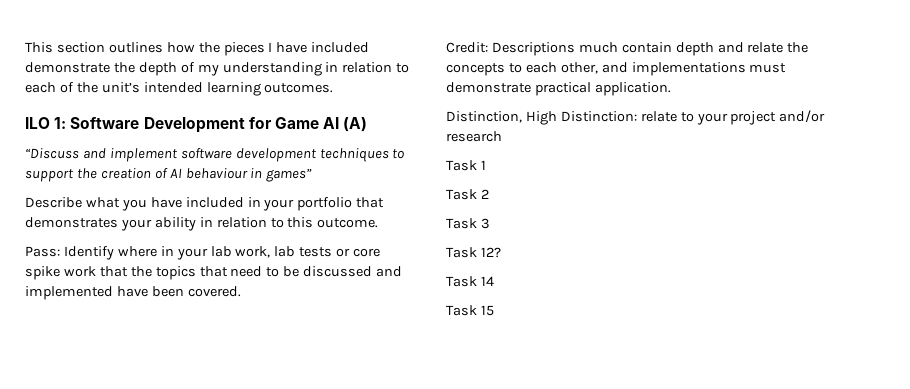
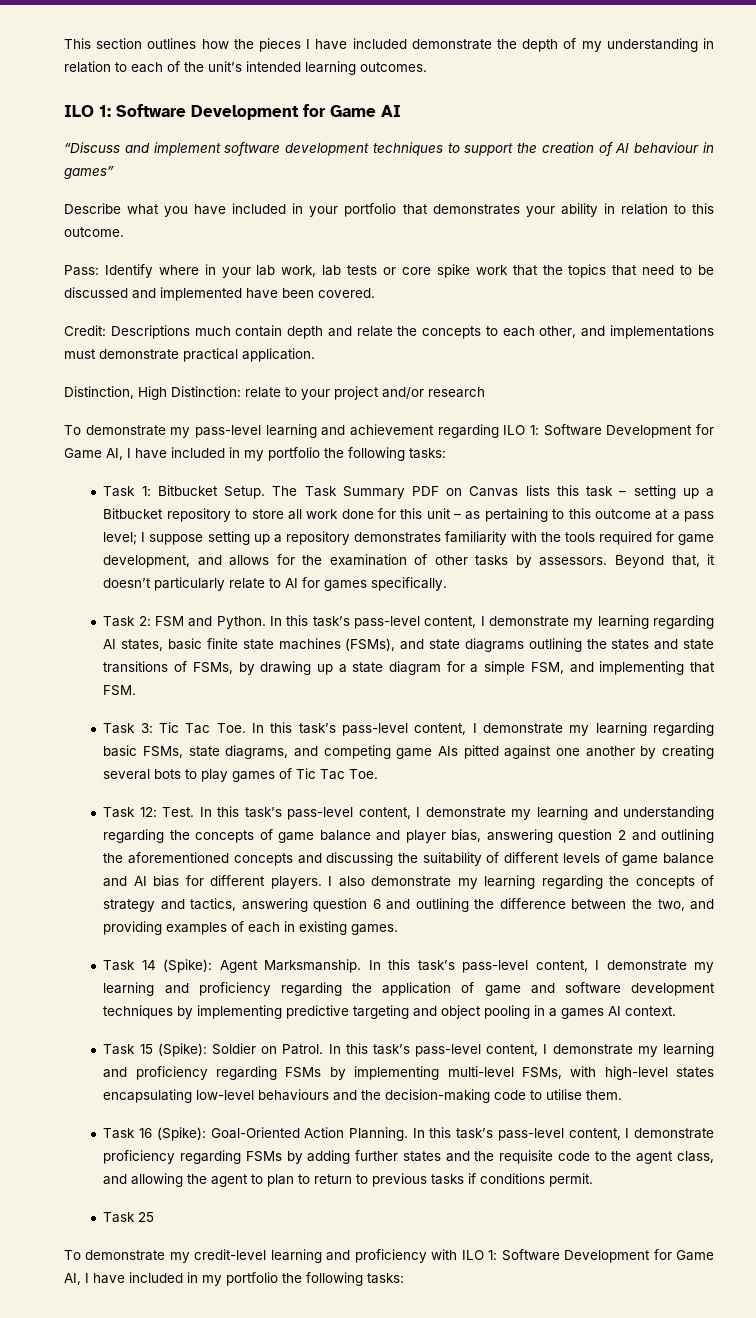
- ILO 1: Software Development for Game AI (A)
+ ILO 1: Software Development for Game AI
- Task 1
- Task 2
- Task 3
- Task 12?
- Task 14
- Task 15
+ To demonstrate my pass-level learning and achievement regarding ILO 1: Software Development for Game AI, I have included in my portfolio the following tasks:
+ Task 1: Bitbucket Setup. The Task Summary PDF on Canvas lists this task – setting up a Bitbucket repository to store all work done for this unit – as pertaining to this outcome at a pass level; I suppose setting up a repository demonstrates familiarity with the tools required for game development, and allows for the examination of other tasks by assessors. Beyond that, it doesn’t particularly relate to AI for games specifically.
+ Task 2: FSM and Python. In this task’s pass-level content, I demonstrate my learning regarding AI states, basic finite state machines (FSMs), and state diagrams outlining the states and state transitions of FSMs, by drawing up a state diagram for a simple FSM, and implementing that FSM.
+ Task 3: Tic Tac Toe. In this task’s pass-level content, I demonstrate my learning regarding basic FSMs, state diagrams, and competing game AIs pitted against one another by creating several bots to play games of Tic Tac Toe.
+ Task 12: Test. In this task’s pass-level content, I demonstrate my learning and understanding regarding the concepts of game balance and player bias, answering question 2 and outlining the aforementioned concepts and discussing the suitability of different levels of game balance and AI bias for different players. I also demonstrate my learning regarding the concepts of strategy and tactics, answering question 6 and outlining the difference between the two, and providing examples of each in existing games.
+ Task 14 (Spike): Agent Marksmanship. In this task’s pass-level content, I demonstrate my learning and proficiency regarding the application of game and software development techniques by implementing predictive targeting and object pooling in a games AI context.
+ Task 15 (Spike): Soldier on Patrol. In this task’s pass-level content, I demonstrate my learning and proficiency regarding FSMs by implementing multi-level FSMs, with high-level states encapsulating low-level behaviours and the decision-making code to utilise them.
+ Task 16 (Spike): Goal-Oriented Action Planning. In this task’s pass-level content, I demonstrate proficiency regarding FSMs by adding further states and the requisite code to the agent class, and allowing the agent to plan to return to previous tasks if conditions permit.
+ Task 25
+ To demonstrate my credit-level learning and proficiency with ILO 1: Software Development for Game AI, I have included in my portfolio the following tasks:

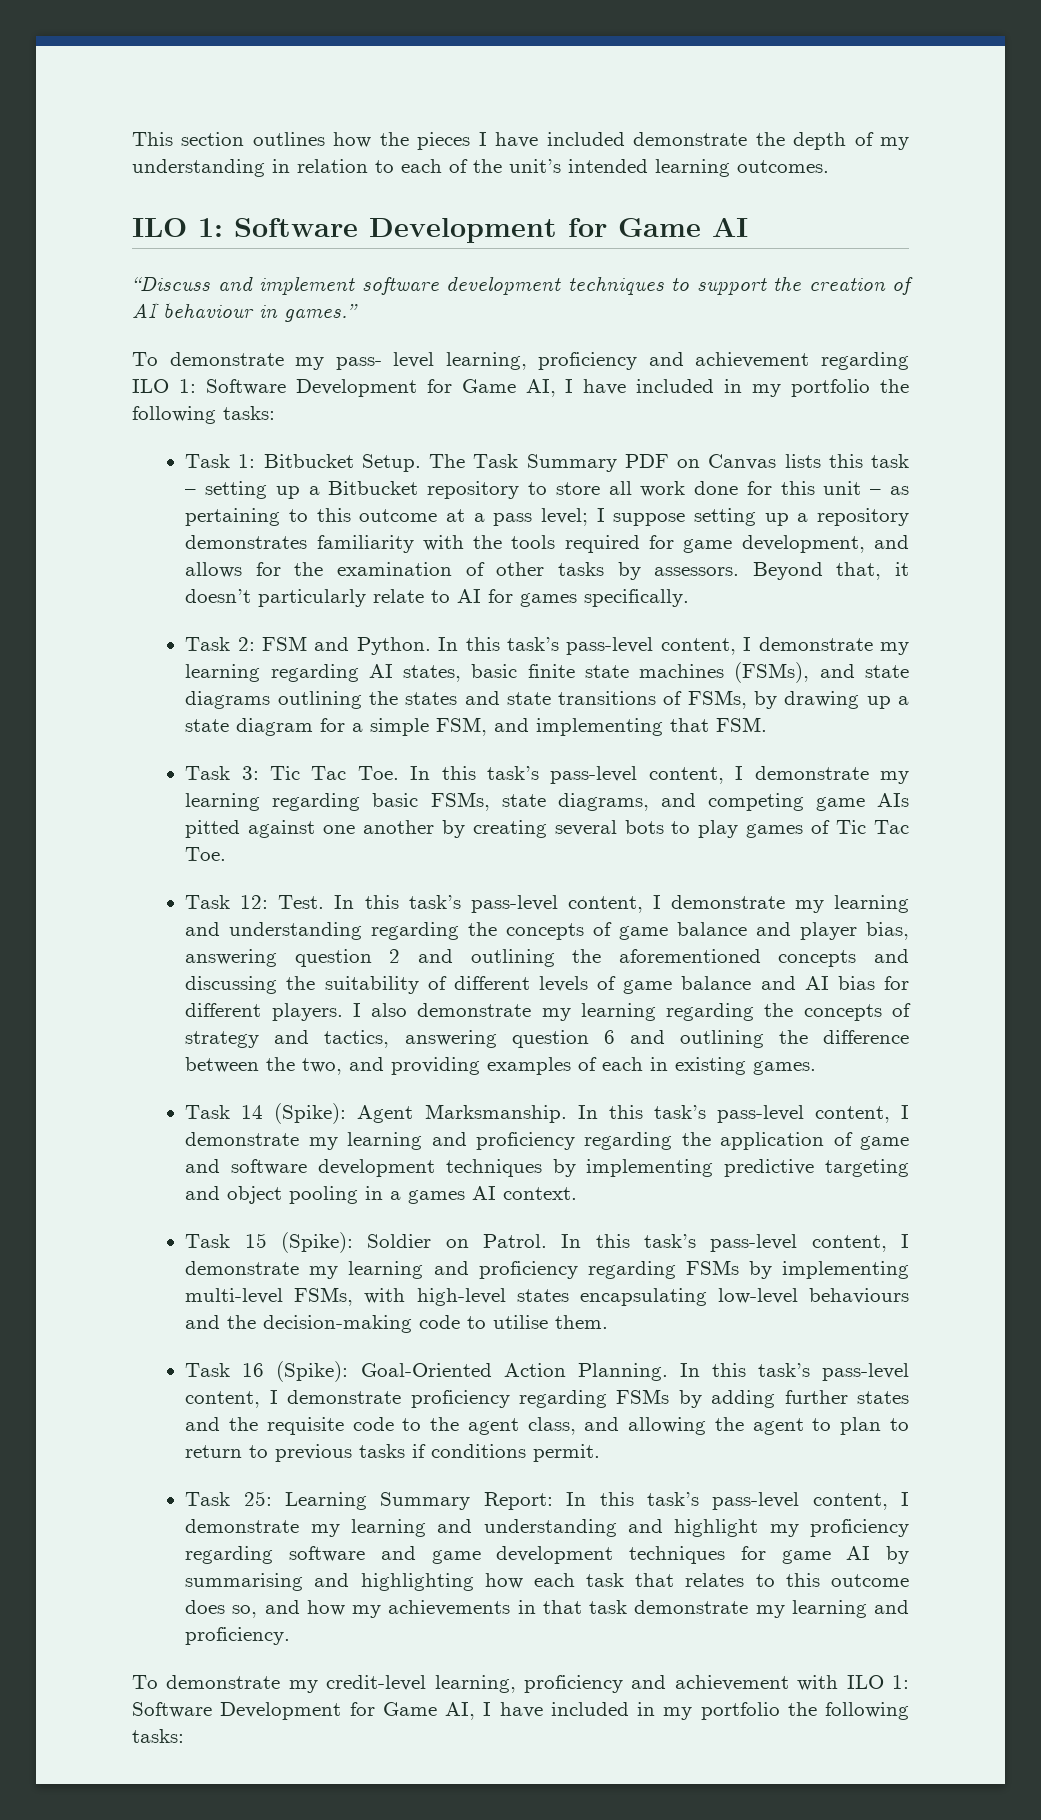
- “Discuss and implement software development techniques to support the creation of AI behaviour in games”
- Describe what you have included in your portfolio that demonstrates your ability in relation to this outcome.
- Pass: Identify where in your lab work, lab tests or core spike work that the topics that need to be discussed and implemented have been covered.
- Credit: Descriptions much contain depth and relate the concepts to each other, and implementations must demonstrate practical application.
- Distinction, High Distinction: relate to your project and/or research
- To demonstrate my pass-level learning and achievement regarding ILO 1: Software Development for Game AI, I have included in my portfolio the following tasks:
+ “Discuss and implement software development techniques to support the creation of AI behaviour in games.”
+ To demonstrate my pass- level learning, proficiency and achievement regarding ILO 1: Software Development for Game AI, I have included in my portfolio the following tasks:
- Task 25
+ Task 25: Learning Summary Report: In this task’s pass-level content, I demonstrate my learning and understanding and highlight my proficiency regarding software and game development techniques for game AI by summarising and highlighting how each task that relates to this outcome does so, and how my achievements in that task demonstrate my learning and proficiency.
- To demonstrate my credit-level learning and proficiency with ILO 1: Software Development for Game AI, I have included in my portfolio the following tasks:
+ To demonstrate my credit-level learning, proficiency and achievement with ILO 1: Software Development for Game AI, I have included in my portfolio the following tasks:

